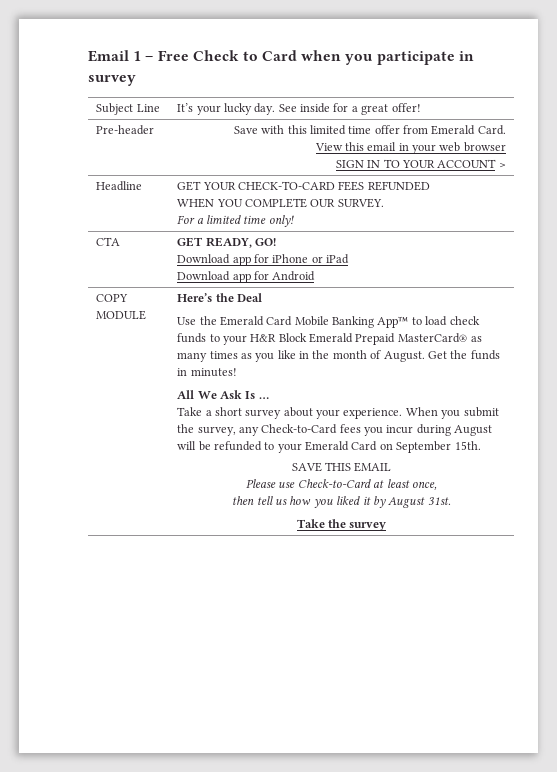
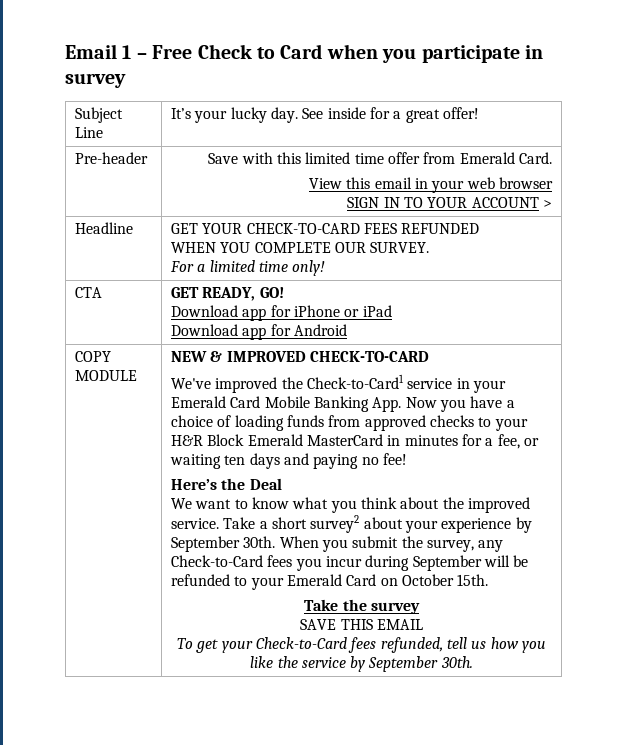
+ NEW & IMPROVED CHECK-TO-CARD
+ We've improved the Check-to-Card1 service in your Emerald Card Mobile Banking App. Now you have a choice of loading funds from approved checks to your H&R Block Emerald MasterCard in minutes for a fee, or waiting ten days and paying no fee!
  Here’s the Deal
- Use the Emerald Card Mobile Banking App™ to load check funds to your H&R Block Emerald Prepaid MasterCard® as many times as you like in the month of August. Get the funds in minutes!
- All We Ask Is …
- Take a short survey about your experience.
+ We want to know what you think about the improved service. Take a short survey2 about your experience by September 30th.
- When you submit the survey, any Check-to-Card fees you incur during August will be refunded to your Emerald Card on September 15th.
+ When you submit the survey, any Check-to-Card fees you incur during September will be refunded to your Emerald Card on October 15th.
+ Take the survey
- Please use Check-to-Card at least once,
- then tell us how you liked it by August 31st.
- Take the survey
+ To get your Check-to-Card fees refunded, tell us how you like the service by September 30th.

